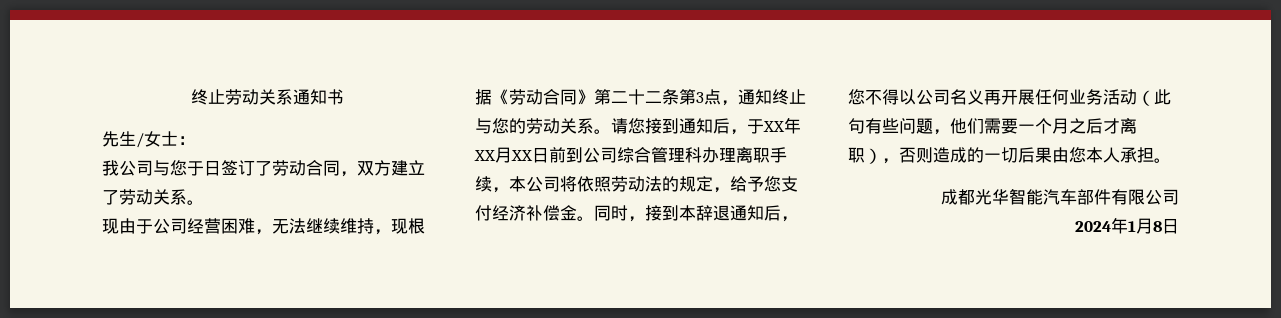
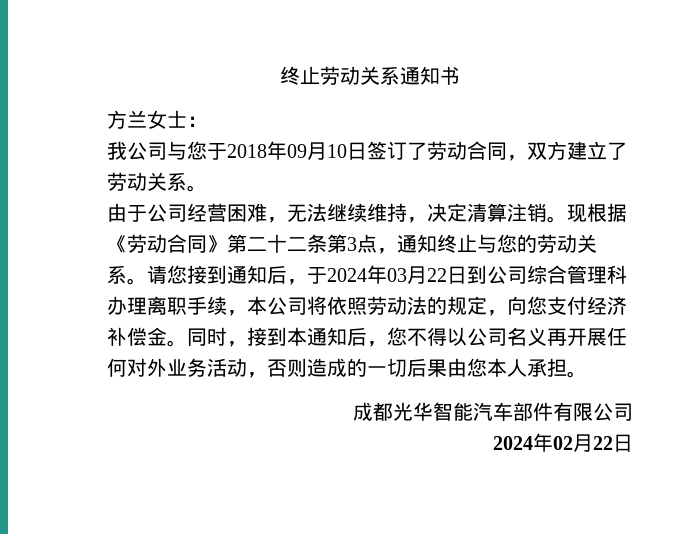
- 先生/女士：
+ 方兰女士：
- 我公司与您于日签订了劳动合同，双方建立了劳动关系。
+ 我公司与您于2018年09月10日签订了劳动合同，双方建立了劳动关系。
- 现由于公司经营困难，无法继续维持，现根据《劳动合同》第二十二条第3点，通知终止与您的劳动关系。
+ 由于公司经营困难，无法继续维持，决定清算注销。现根据《劳动合同》第二十二条第3点，通知终止与您的劳动关系。
- 请您接到通知后，于XX年XX月XX日前到公司综合管理科办理离职手续，本公司将依照劳动法的规定，给予您支付经济补偿金。
+ 请您接到通知后，于2024年03月22日到公司综合管理科办理离职手续，本公司将依照劳动法的规定，向您支付经济补偿金。
- 同时，接到本辞退通知后，您不得以公司名义再开展任何业务活动（此句有些问题，他们需要一个月之后才离职），否则造成的一切后果由您本人承担。
+ 同时，接到本通知后，您不得以公司名义再开展任何对外业务活动，否则造成的一切后果由您本人承担。
- 2024年1月8日
+ 2024年02月22日

